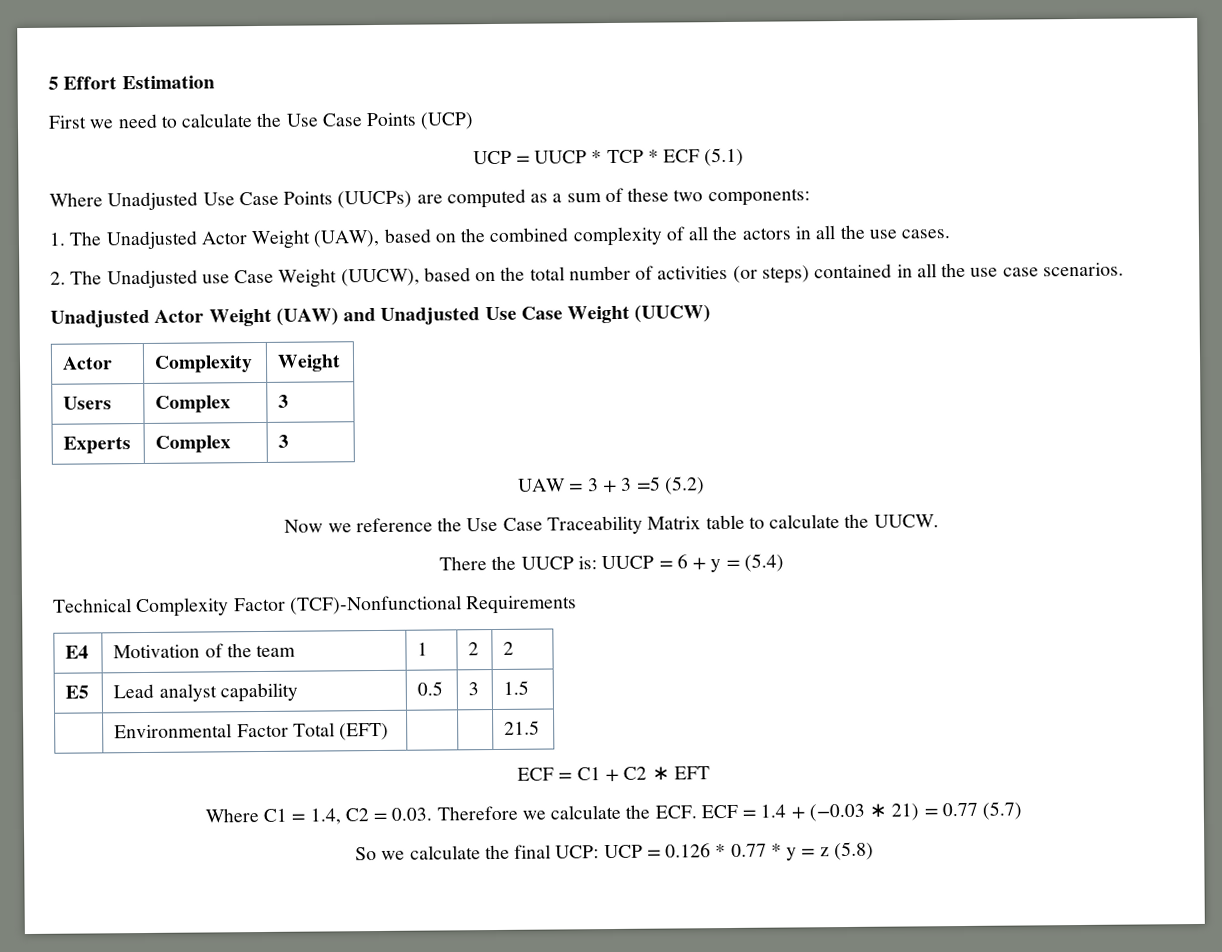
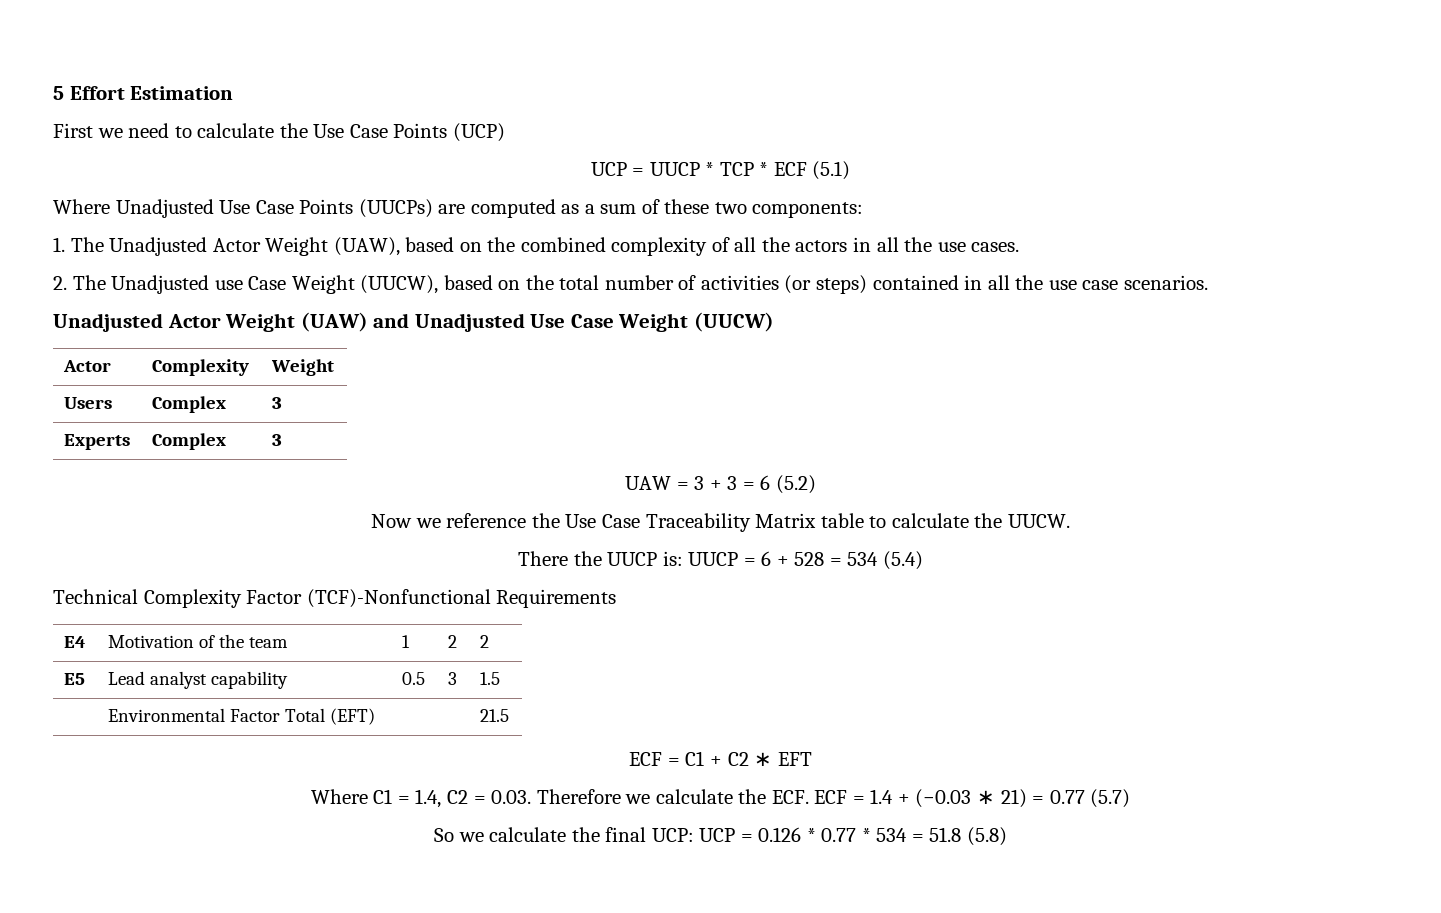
- UAW = 3 + 3 =5 (5.2)
+ UAW = 3 + 3 = 6 (5.2)
- There the UUCP is: UUCP = 6 + y = (5.4)
+ There the UUCP is: UUCP = 6 + 528 = 534 (5.4)
- So we calculate the final UCP: UCP = 0.126 * 0.77 * y = z (5.8)
+ So we calculate the final UCP: UCP = 0.126 * 0.77 * 534 = 51.8 (5.8)

